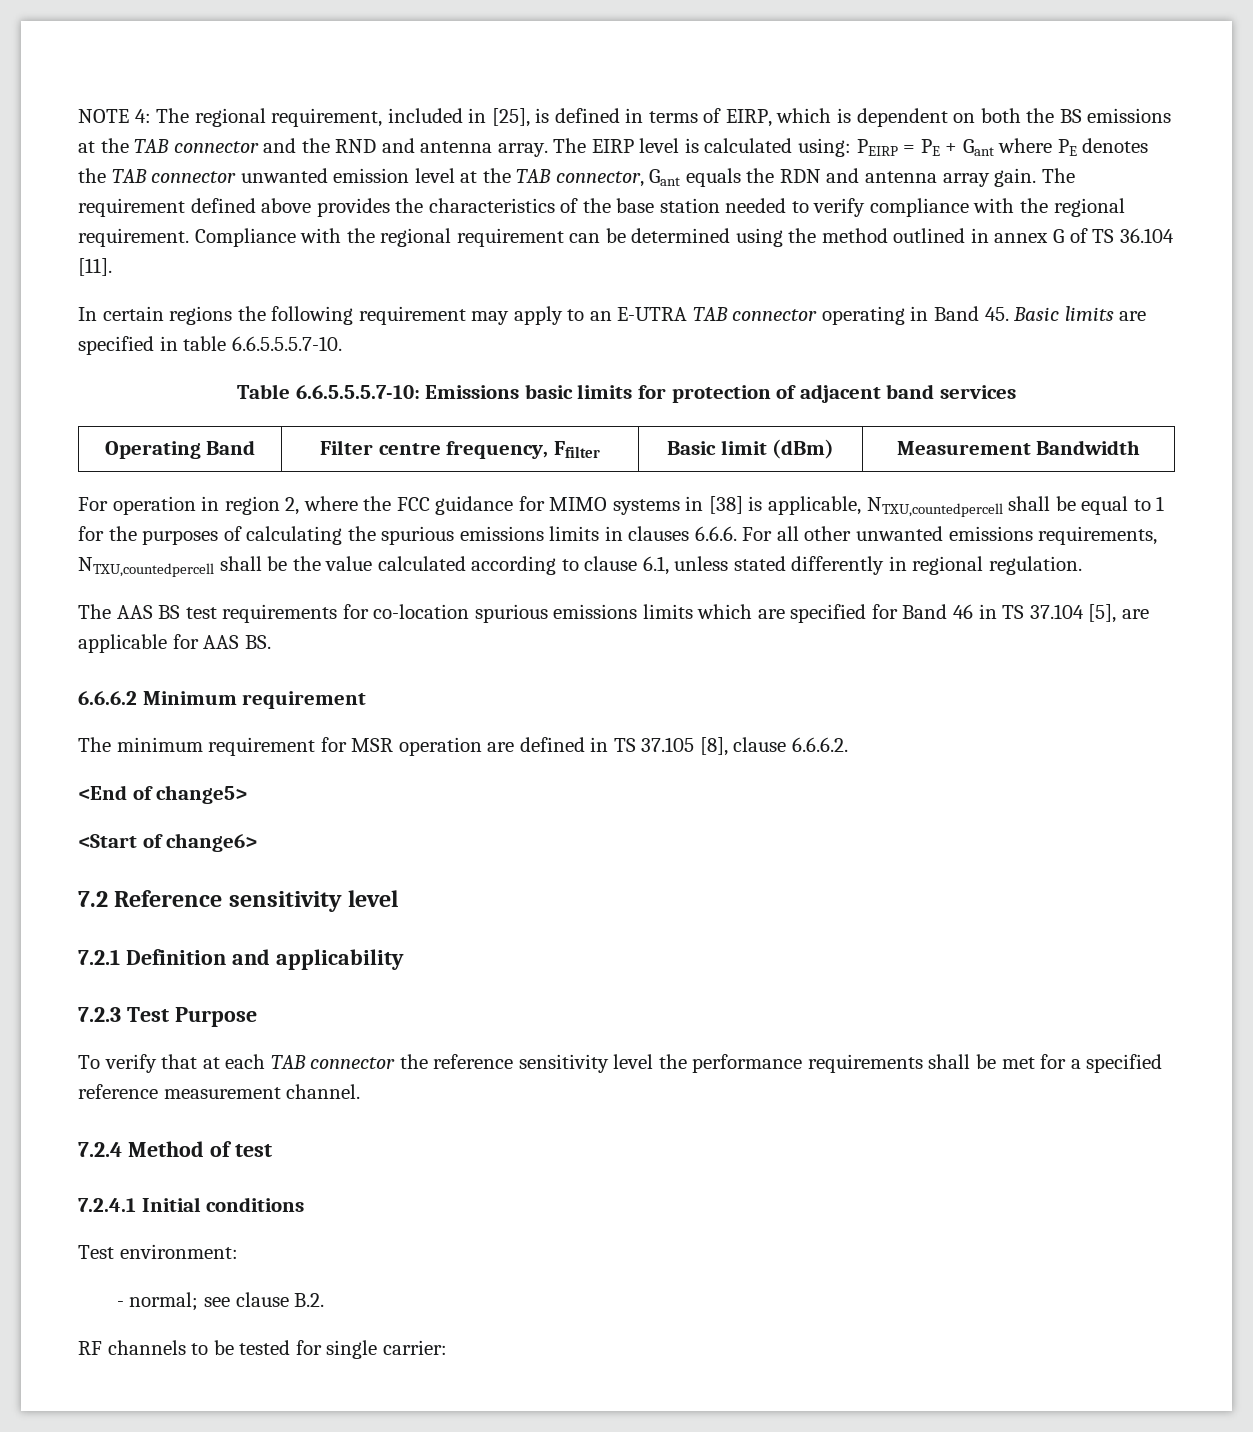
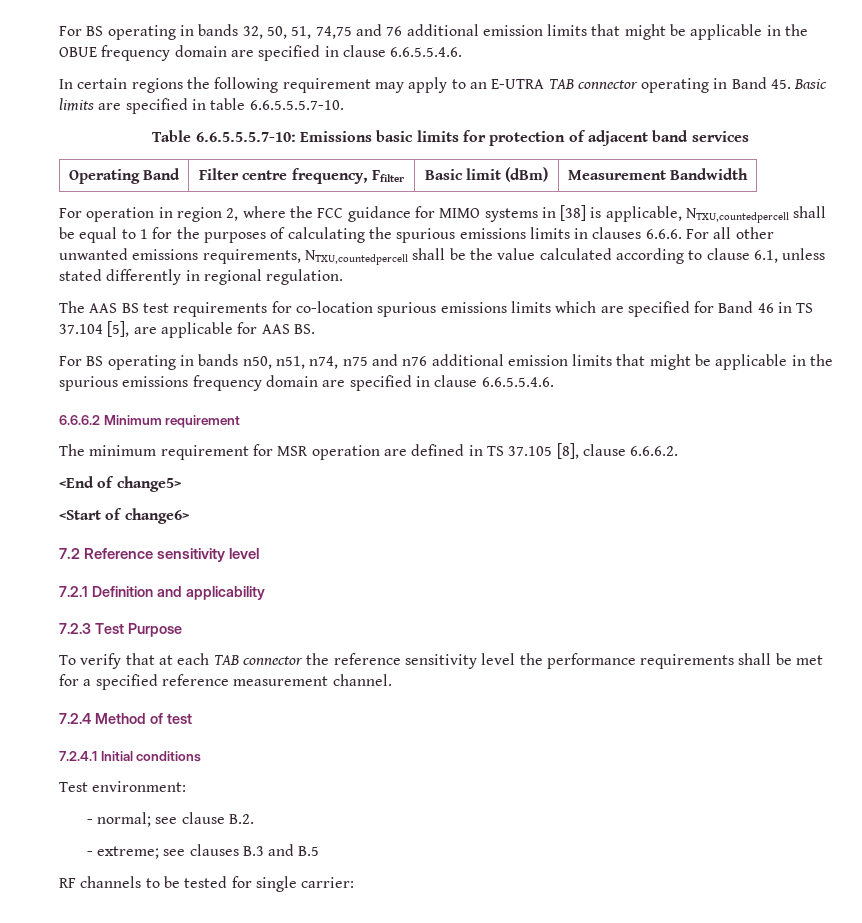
- NOTE 4: The regional requirement, included in [25], is defined in terms of EIRP, which is dependent on both the BS emissions at the TAB connector and the RND and antenna array. The EIRP level is calculated using: PEIRP = PE + Gant where PE denotes the TAB connector unwanted emission level at the TAB connector, Gant equals the RDN and antenna array gain. The requirement defined above provides the characteristics of the base station needed to verify compliance with the regional requirement. Compliance with the regional requirement can be determined using the method outlined in annex G of TS 36.104 [11].
+ For BS operating in bands 32, 50, 51, 74,75 and 76 additional emission limits that might be applicable in the OBUE frequency domain are specified in clause 6.6.5.5.4.6.
+ For BS operating in bands n50, n51, n74, n75 and n76 additional emission limits that might be applicable in the spurious emissions frequency domain are specified in clause 6.6.5.5.4.6.
+ - extreme; see clauses B.3 and B.5

